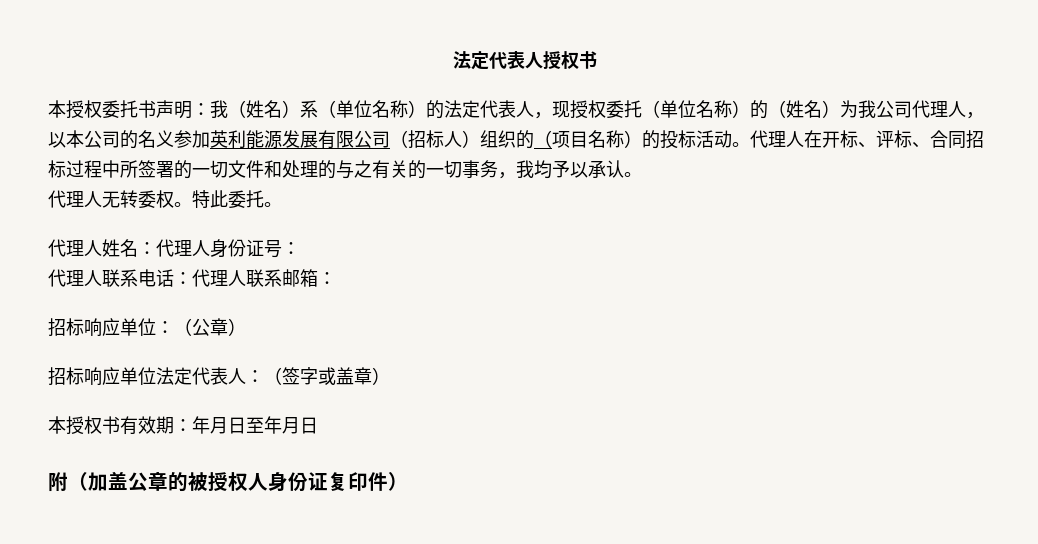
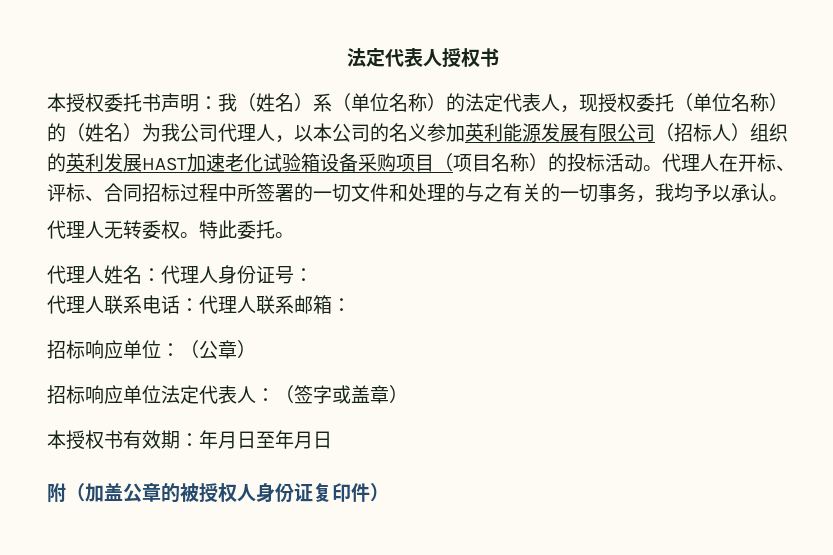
- 本授权委托书声明：我（姓名）系（单位名称）的法定代表人，现授权委托（单位名称）的（姓名）为我公司代理人，以本公司的名义参加英利能源发展有限公司（招标人）组织的（项目名称）的投标活动。
+ 本授权委托书声明：我（姓名）系（单位名称）的法定代表人，现授权委托（单位名称）的（姓名）为我公司代理人，以本公司的名义参加英利能源发展有限公司（招标人）组织的英利发展HAST加速老化试验箱设备采购项目（项目名称）的投标活动。

